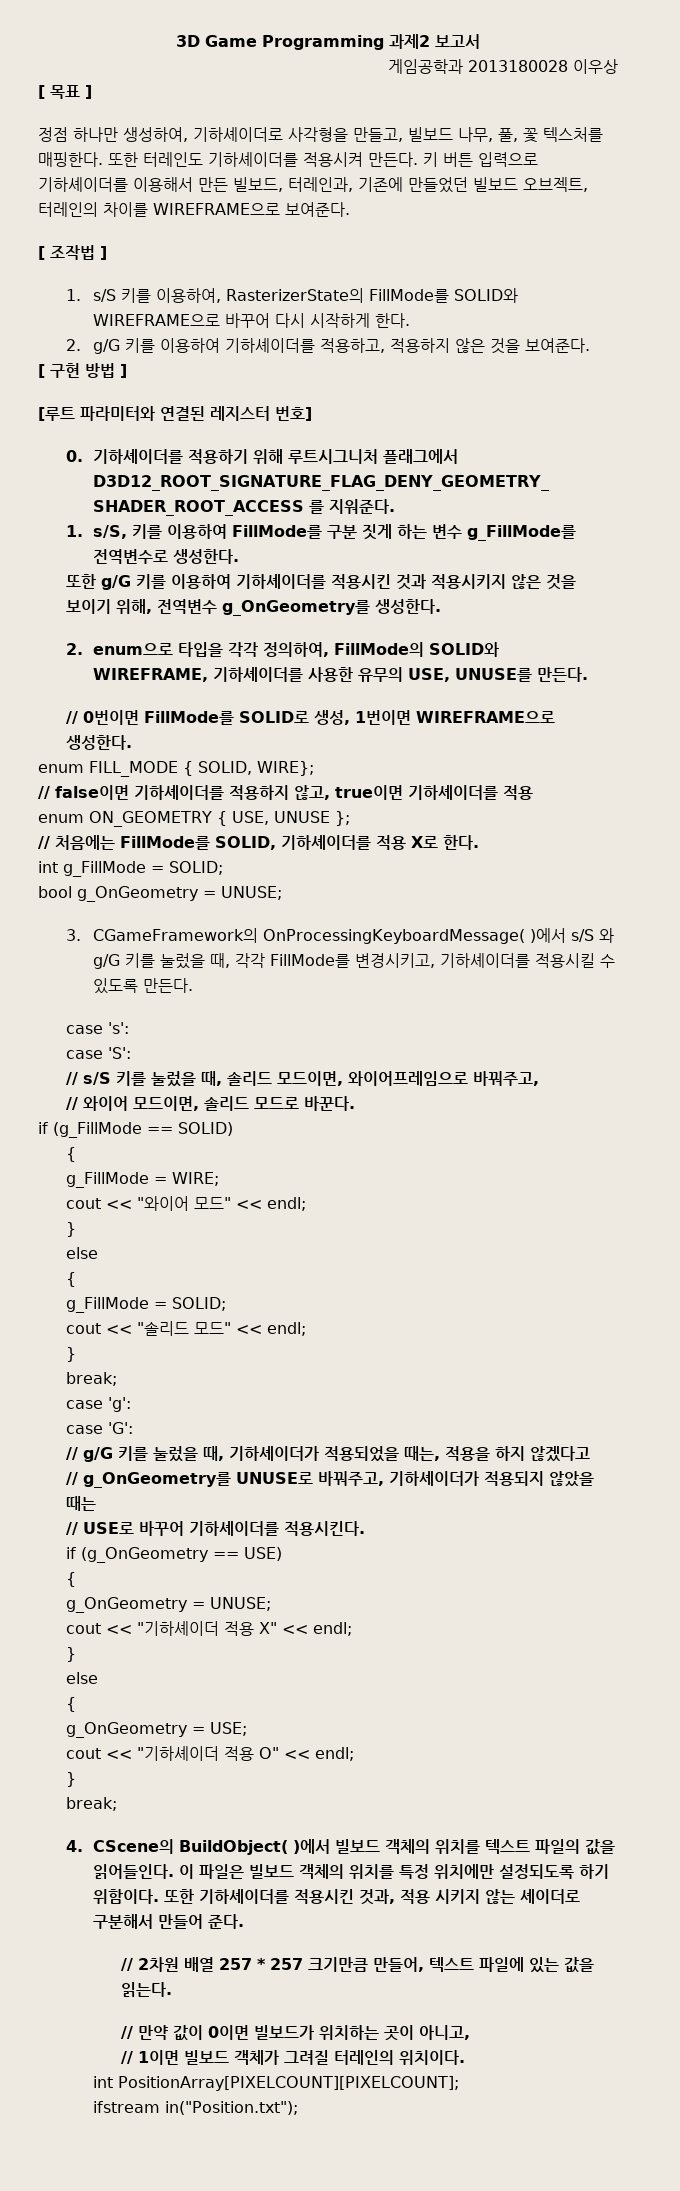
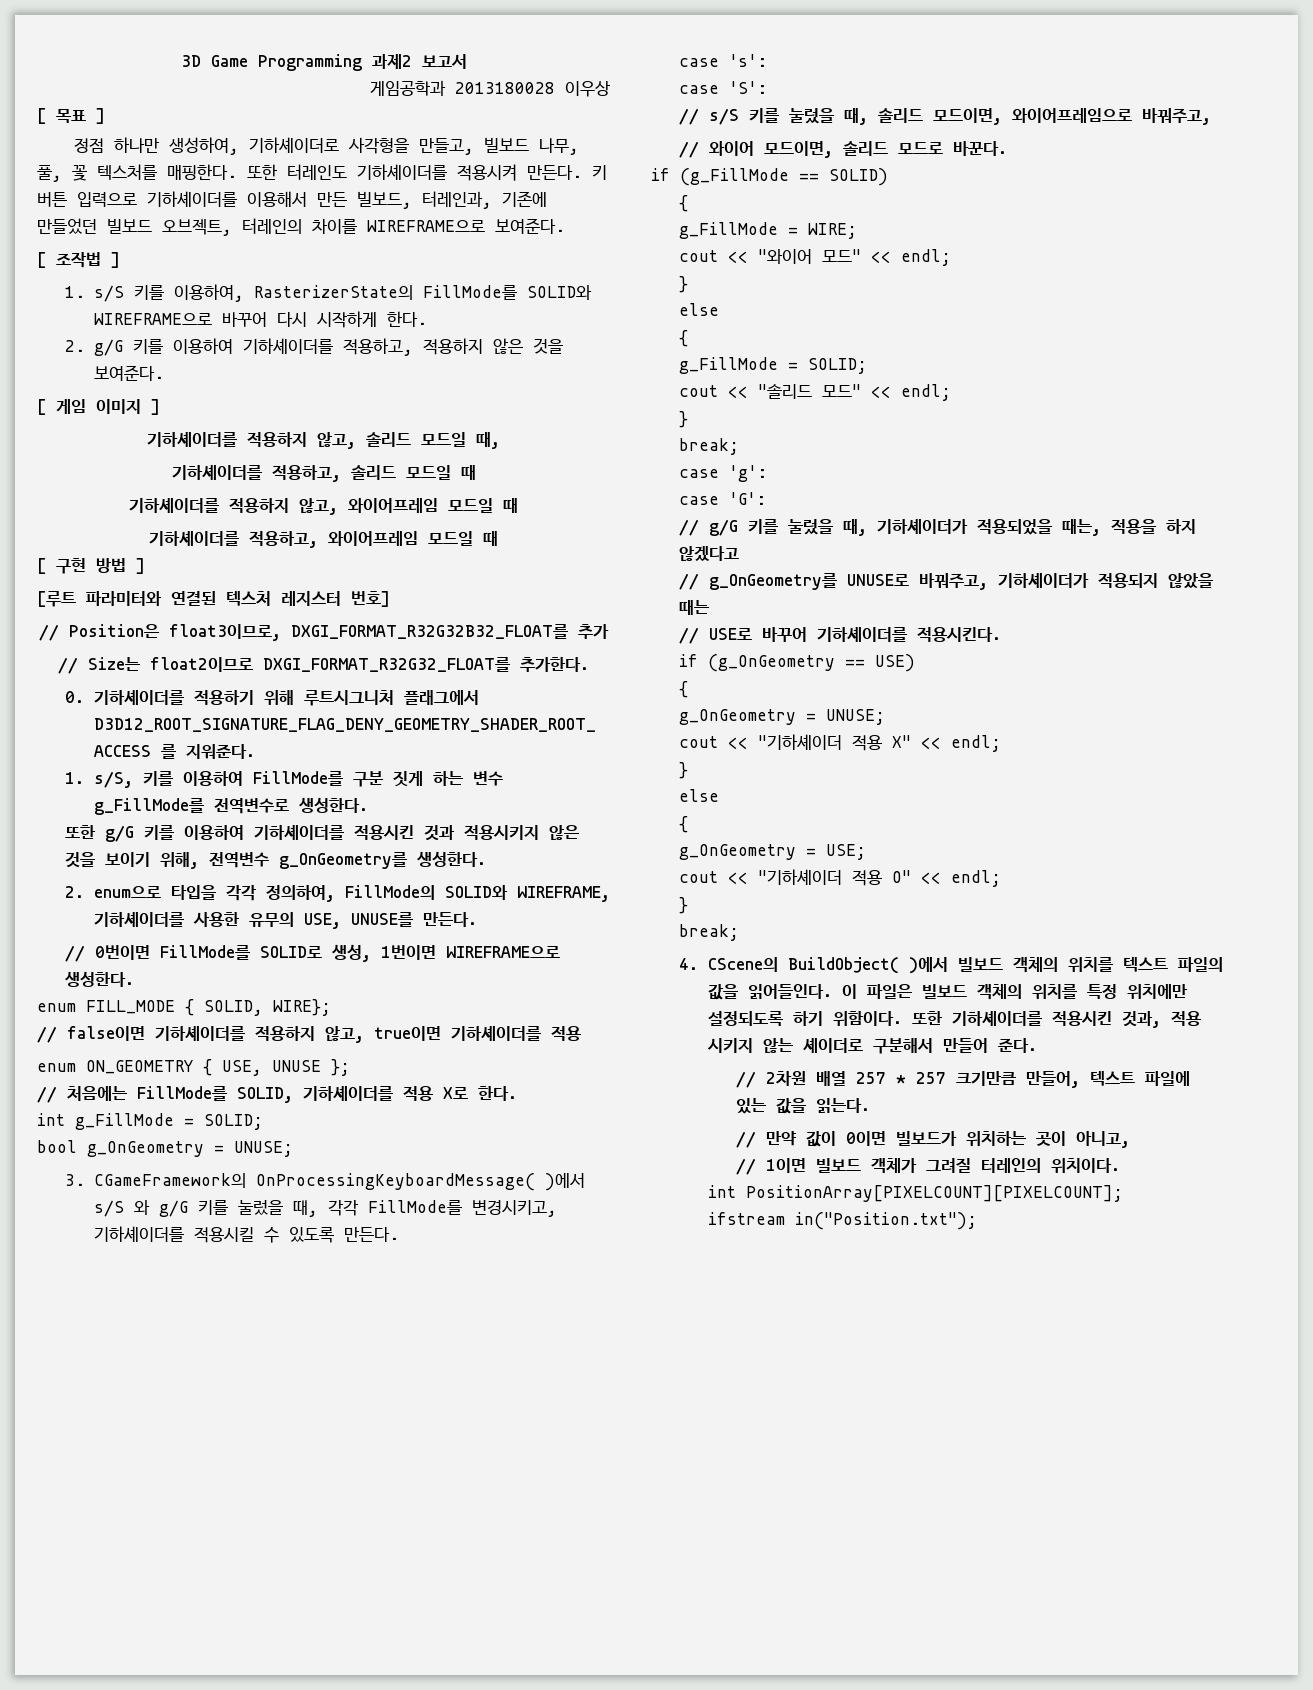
+ [ 게임 이미지 ]
+ 기하셰이더를 적용하지 않고, 솔리드 모드일 때,
+ 기하셰이더를 적용하고, 솔리드 모드일 때
+ 기하셰이더를 적용하지 않고, 와이어프레임 모드일 때
+ 기하셰이더를 적용하고, 와이어프레임 모드일 때
- [루트 파라미터와 연결된 레지스터 번호]
+ [루트 파라미터와 연결된 텍스처 레지스터 번호]
+ // Position은 float3이므로, DXGI_FORMAT_R32G32B32_FLOAT를 추가
+ // Size는 float2이므로 DXGI_FORMAT_R32G32_FLOAT를 추가한다.

